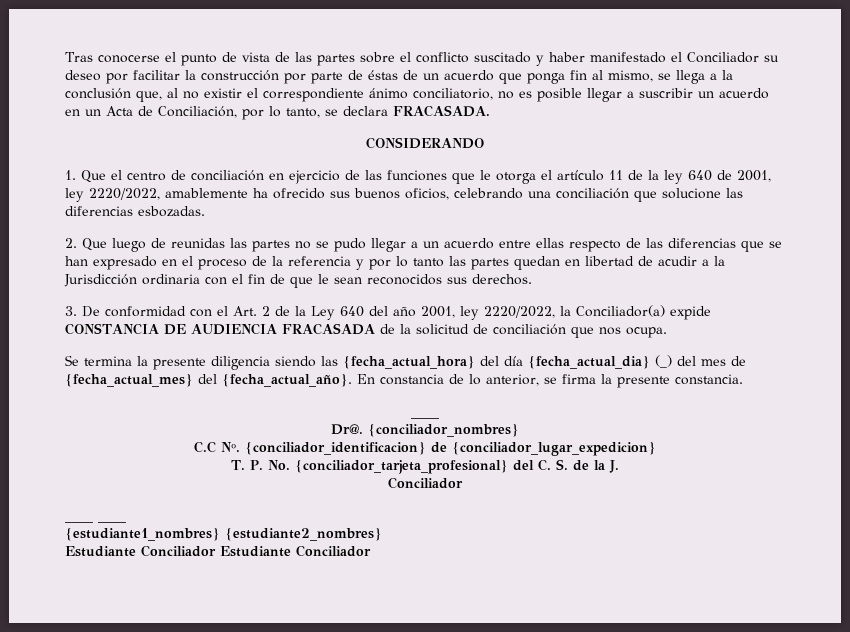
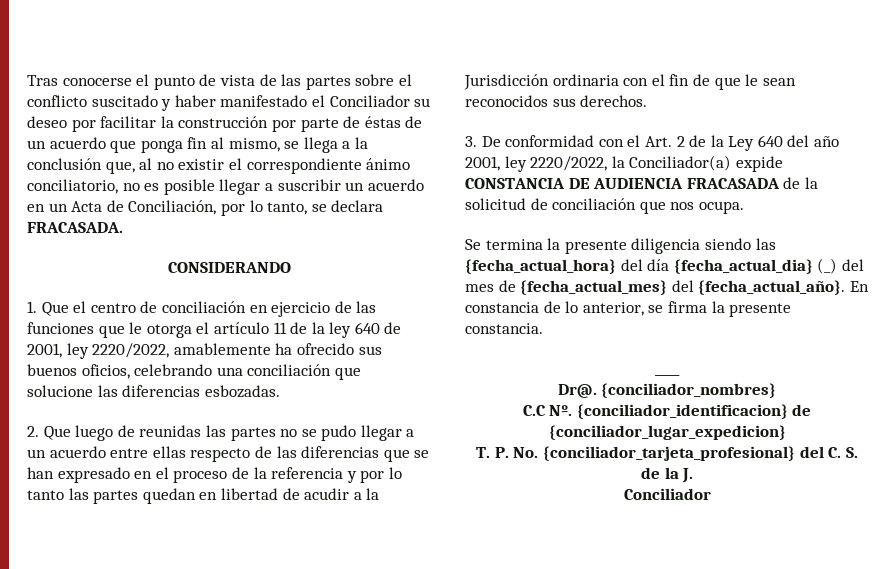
- ____ ____
- {estudiante1_nombres} {estudiante2_nombres}
- Estudiante Conciliador Estudiante Conciliador

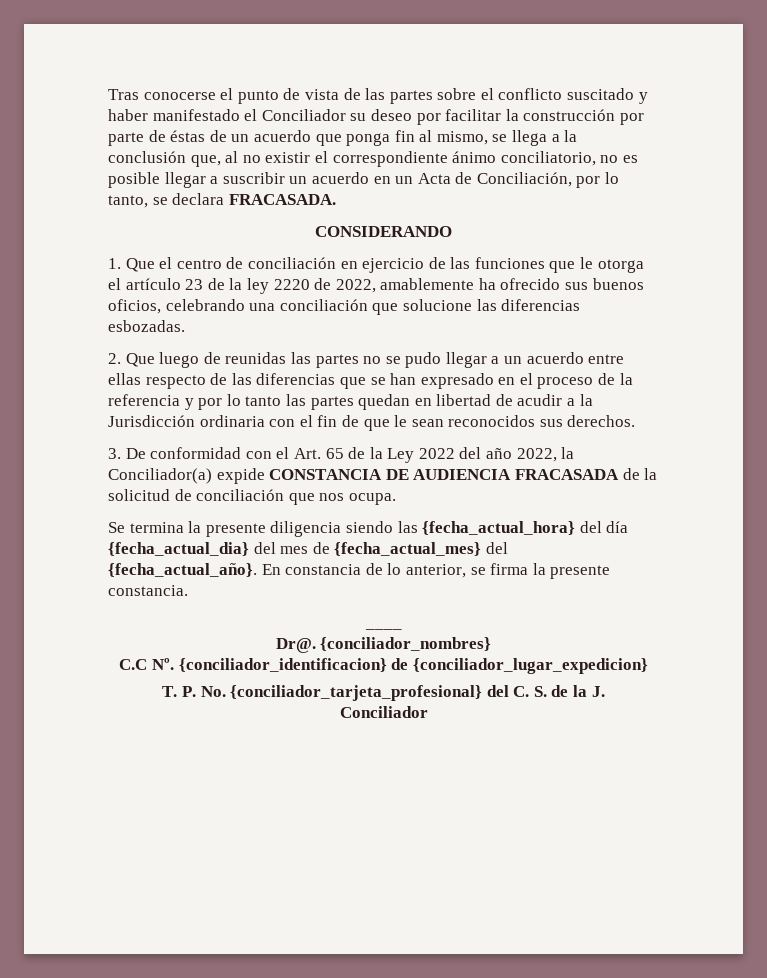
- 1. Que el centro de conciliación en ejercicio de las funciones que le otorga el artículo 11 de la ley 640 de 2001, ley 2220/2022, amablemente ha ofrecido sus buenos oficios, celebrando una conciliación que solucione las diferencias esbozadas.
+ 1. Que el centro de conciliación en ejercicio de las funciones que le otorga el artículo 23 de la ley 2220 de 2022, amablemente ha ofrecido sus buenos oficios, celebrando una conciliación que solucione las diferencias esbozadas.
- 3. De conformidad con el Art. 2 de la Ley 640 del año 2001, ley 2220/2022, la Conciliador(a) expide CONSTANCIA DE AUDIENCIA FRACASADA de la solicitud de conciliación que nos ocupa.
+ 3. De conformidad con el Art. 65 de la Ley 2022 del año 2022, la Conciliador(a) expide CONSTANCIA DE AUDIENCIA FRACASADA de la solicitud de conciliación que nos ocupa.
- Se termina la presente diligencia siendo las {fecha_actual_hora} del día {fecha_actual_dia} (_) del mes de {fecha_actual_mes} del {fecha_actual_año}.
+ Se termina la presente diligencia siendo las {fecha_actual_hora} del día {fecha_actual_dia} del mes de {fecha_actual_mes} del {fecha_actual_año}.

